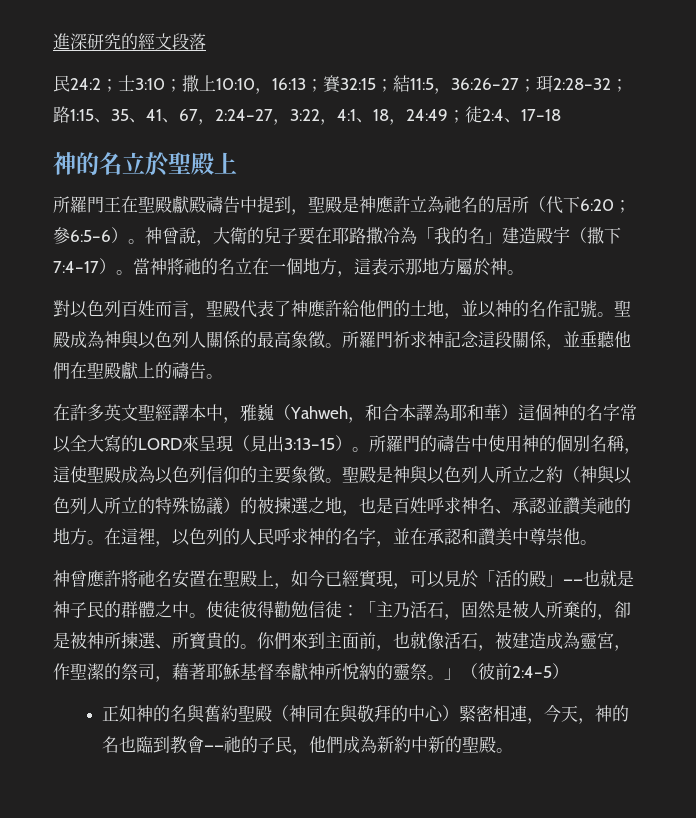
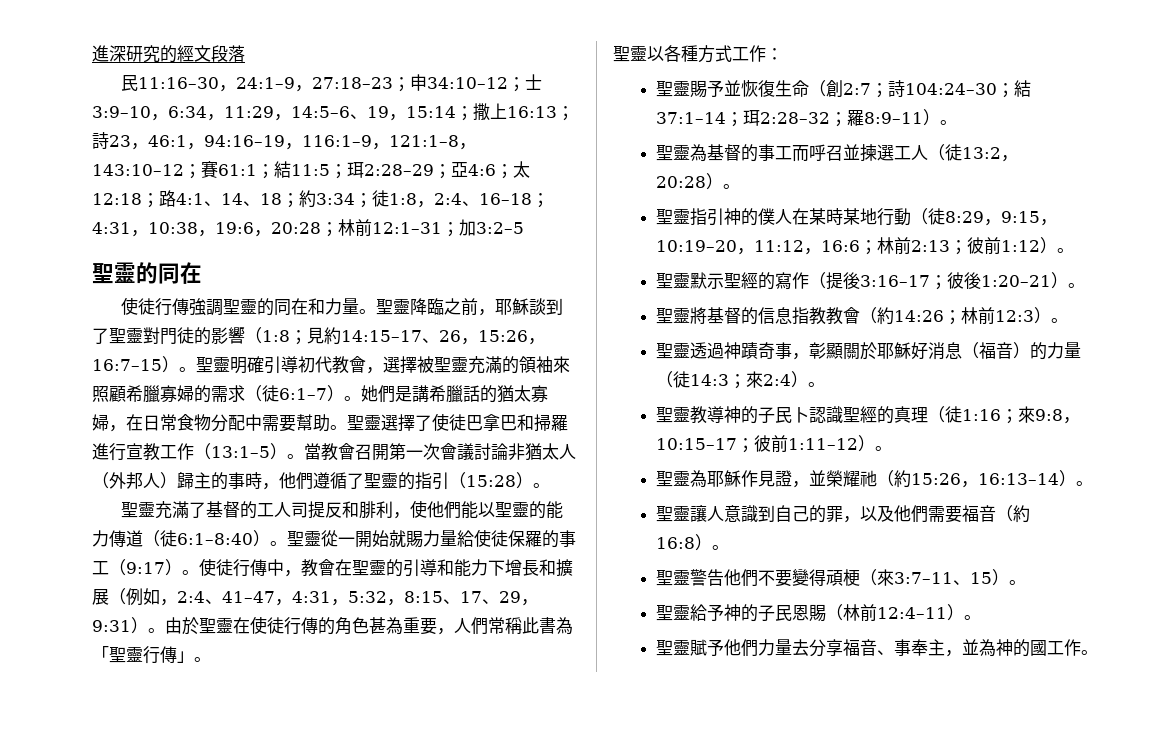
- 民24:2；士3:10；撒上10:10，16:13；賽32:15；結11:5，36:26–27；珥2:28–32；路1:15、35、41、67，2:24–27，3:22，4:1、18，24:49；徒2:4、17–18
- 神的名立於聖殿上
- 所羅門王在聖殿獻殿禱告中提到，聖殿是神應許立為祂名的居所（代下6:20；參6:5–6）。神曾說，大衛的兒子要在耶路撒冷為「我的名」建造殿宇（撒下7:4–17）。當神將祂的名立在一個地方，這表示那地方屬於神。
- 對以色列百姓而言，聖殿代表了神應許給他們的土地，並以神的名作記號。聖殿成為神與以色列人關係的最高象徵。所羅門祈求神記念這段關係，並垂聽他們在聖殿獻上的禱告。
- 在許多英文聖經譯本中，雅巍（Yahweh，和合本譯為耶和華）這個神的名字常以全大寫的LORD來呈現（見出3:13–15）。所羅門的禱告中使用神的個別名稱，這使聖殿成為以色列信仰的主要象徵。聖殿是神與以色列人所立之約（神與以色列人所立的特殊協議）的被揀選之地，也是百姓呼求神名、承認並讚美祂的地方。在這裡，以色列的人民呼求神的名字，並在承認和讚美中尊崇他。
- 神曾應許將祂名安置在聖殿上，如今已經實現，可以見於「活的殿」——也就是神子民的群體之中。使徒彼得勸勉信徒：「主乃活石，固然是被人所棄的，卻是被神所揀選、所寶貴的。你們來到主面前，也就像活石，被建造成為靈宮，作聖潔的祭司，藉著耶穌基督奉獻神所悅納的靈祭。」（彼前2:4–5）
- 正如神的名與舊約聖殿（神同在與敬拜的中心）緊密相連，今天，神的名也臨到教會——祂的子民，他們成為新約中新的聖殿。
+ 民11:16–30，24:1–9，27:18–23；申34:10–12；士3:9–10，6:34，11:29，14:5–6、19，15:14；撒上16:13；詩23，46:1，94:16–19，116:1–9，121:1–8，143:10–12；賽61:1；結11:5；珥2:28–29；亞4:6；太12:18；路4:1、14、18；約3:34；徒1:8，2:4、16–18；4:31，10:38，19:6，20:28；林前12:1–31；加3:2–5
+ 聖靈的同在
+ 使徒行傳強調聖靈的同在和力量。聖靈降臨之前，耶穌談到了聖靈對門徒的影響（1:8；見約14:15–17、26，15:26，16:7–15）。聖靈明確引導初代教會，選擇被聖靈充滿的領袖來照顧希臘寡婦的需求（徒6:1–7）。她們是講希臘話的猶太寡婦，在日常食物分配中需要幫助。聖靈選擇了使徒巴拿巴和掃羅進行宣教工作（13:1–5）。當教會召開第一次會議討論非猶太人（外邦人）歸主的事時，他們遵循了聖靈的指引（15:28）。
+ 聖靈充滿了基督的工人司提反和腓利，使他們能以聖靈的能力傳道（徒6:1–8:40）。聖靈從一開始就賜力量給使徒保羅的事工（9:17）。使徒行傳中，教會在聖靈的引導和能力下增長和擴展（例如，2:4、41–47，4:31，5:32，8:15、17、29，9:31）。由於聖靈在使徒行傳的角色甚為重要，人們常稱此書為「聖靈行傳」。
+ 聖靈以各種方式工作：
+ 聖靈賜予並恢復生命（創2:7；詩104:24–30；結37:1–14；珥2:28–32；羅8:9–11）。
+ 聖靈為基督的事工而呼召並揀選工人（徒13:2，20:28）。
+ 聖靈指引神的僕人在某時某地行動（徒8:29，9:15，10:19–20，11:12，16:6；林前2:13；彼前1:12）。
+ 聖靈默示聖經的寫作（提後3:16–17；彼後1:20–21）。
+ 聖靈將基督的信息指教教會（約14:26；林前12:3）。
+ 聖靈透過神蹟奇事，彰顯關於耶穌好消息（福音）的力量（徒14:3；來2:4）。
+ 聖靈教導神的子民卜認識聖經的真理（徒1:16；來9:8，10:15–17；彼前1:11–12）。
+ 聖靈為耶穌作見證，並榮耀祂（約15:26，16:13–14）。
+ 聖靈讓人意識到自己的罪，以及他們需要福音（約16:8）。
+ 聖靈警告他們不要變得頑梗（來3:7–11、15）。
+ 聖靈給予神的子民恩賜（林前12:4–11）。
+ 聖靈賦予他們力量去分享福音、事奉主，並為神的國工作。

